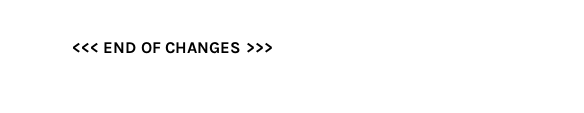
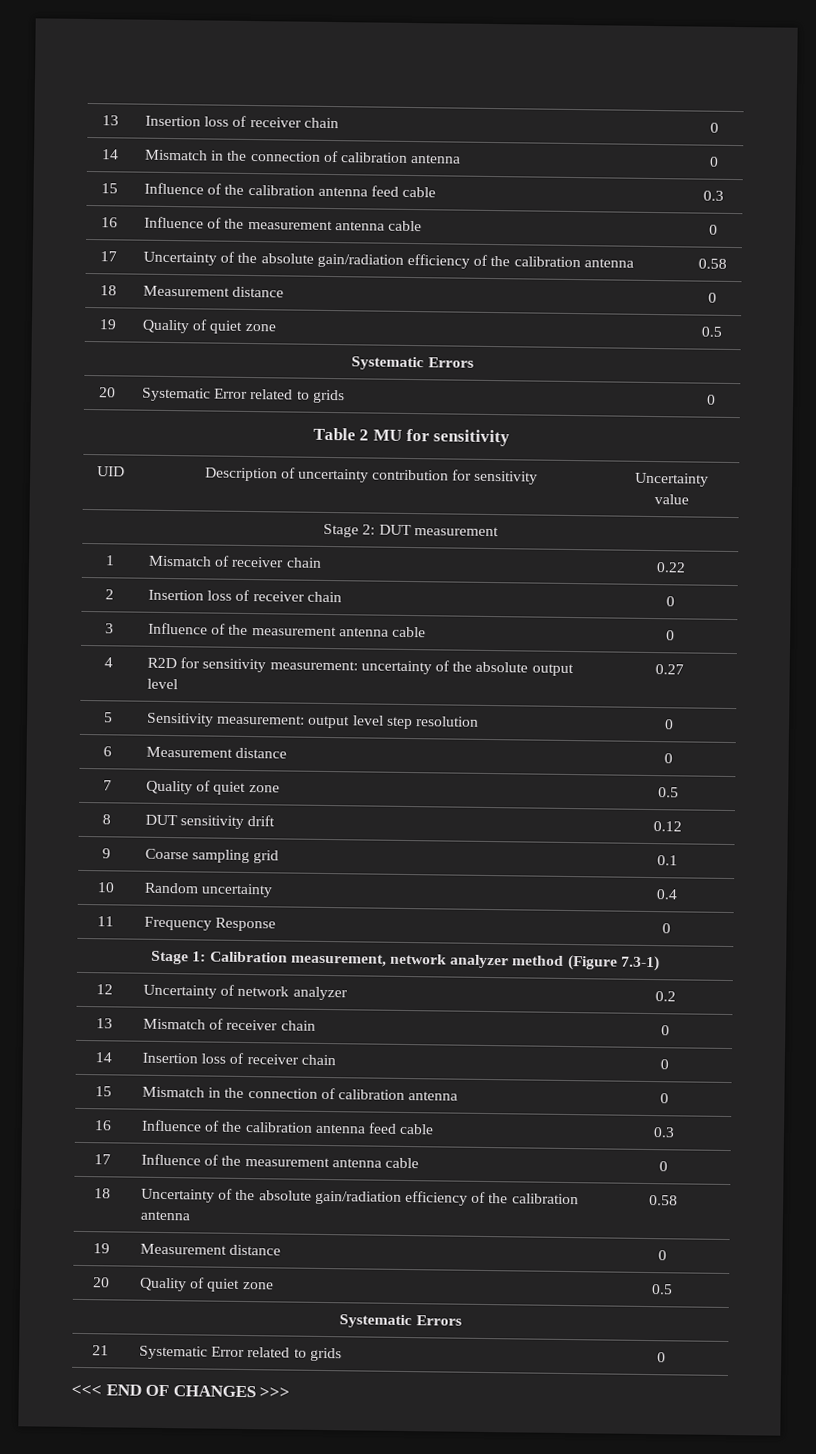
+ 13 | Insertion loss of receiver chain | 0
+ 14 | Mismatch in the connection of calibration antenna | 0
+ 15 | Influence of the calibration antenna feed cable | 0.3
+ 16 | Influence of the measurement antenna cable | 0
+ 17 | Uncertainty of the absolute gain/radiation efficiency of the calibration antenna | 0.58
+ 18 | Measurement distance | 0
+ 19 | Quality of quiet zone | 0.5
+ Systematic Errors
+ 20 | Systematic Error related to grids | 0
+ Table 2 MU for sensitivity
+ UID | Description of uncertainty contribution for sensitivity | Uncertainty value
+ Stage 2: DUT measurement
+ 1 | Mismatch of receiver chain | 0.22
+ 2 | Insertion loss of receiver chain | 0
+ 3 | Influence of the measurement antenna cable | 0
+ 4 | R2D for sensitivity measurement: uncertainty of the absolute output level | 0.27
+ 5 | Sensitivity measurement: output level step resolution | 0
+ 6 | Measurement distance | 0
+ 7 | Quality of quiet zone | 0.5
+ 8 | DUT sensitivity drift | 0.12
+ 9 | Coarse sampling grid | 0.1
+ 10 | Random uncertainty | 0.4
+ 11 | Frequency Response | 0
+ Stage 1: Calibration measurement, network analyzer method (Figure 7.3-1)
+ 12 | Uncertainty of network analyzer | 0.2
+ 13 | Mismatch of receiver chain | 0
+ 14 | Insertion loss of receiver chain | 0
+ 15 | Mismatch in the connection of calibration antenna | 0
+ 16 | Influence of the calibration antenna feed cable | 0.3
+ 17 | Influence of the measurement antenna cable | 0
+ 18 | Uncertainty of the absolute gain/radiation efficiency of the calibration antenna | 0.58
+ 19 | Measurement distance | 0
+ 20 | Quality of quiet zone | 0.5
+ Systematic Errors
+ 21 | Systematic Error related to grids | 0

